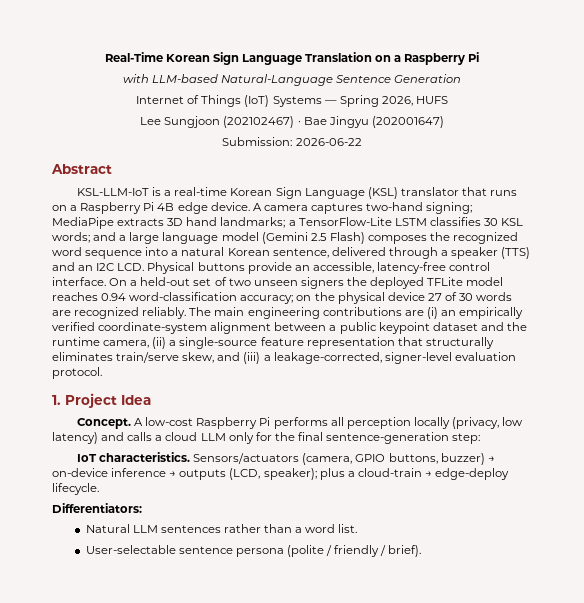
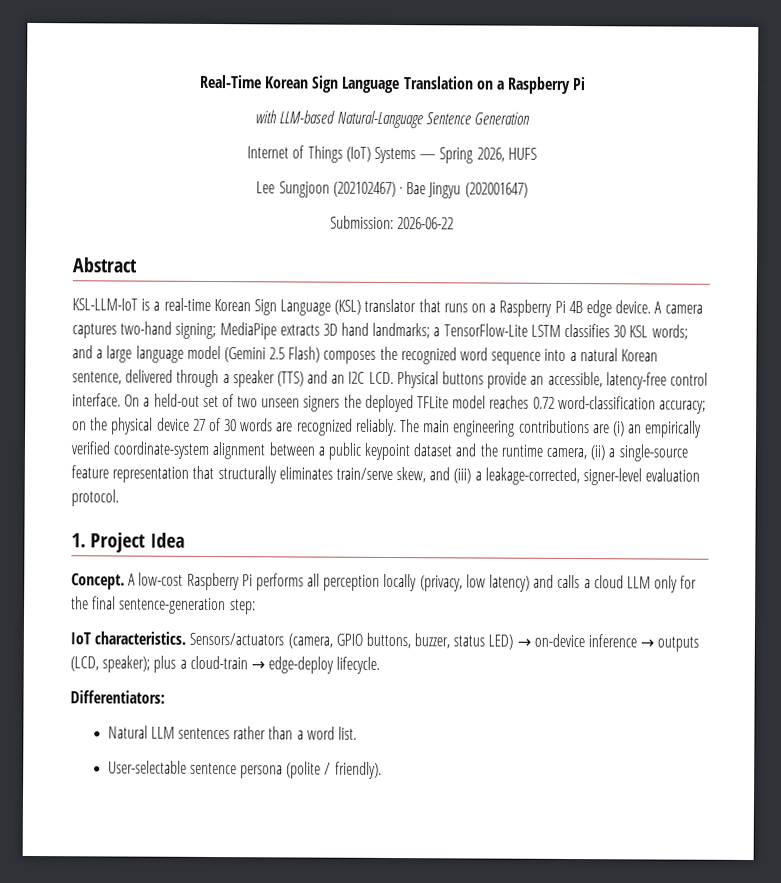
- On a held-out set of two unseen signers the deployed TFLite model reaches 0.94 word-classification accuracy; on the physical device 27 of 30 words are recognized reliably.
+ On a held-out set of two unseen signers the deployed TFLite model reaches 0.72 word-classification accuracy; on the physical device 27 of 30 words are recognized reliably.
- Sensors/actuators (camera, GPIO buttons, buzzer) → on-device inference → outputs (LCD, speaker); plus a cloud-train → edge-deploy lifecycle.
+ Sensors/actuators (camera, GPIO buttons, buzzer, status LED) → on-device inference → outputs (LCD, speaker); plus a cloud-train → edge-deploy lifecycle.
- User-selectable sentence persona (polite / friendly / brief).
+ User-selectable sentence persona (polite / friendly).

